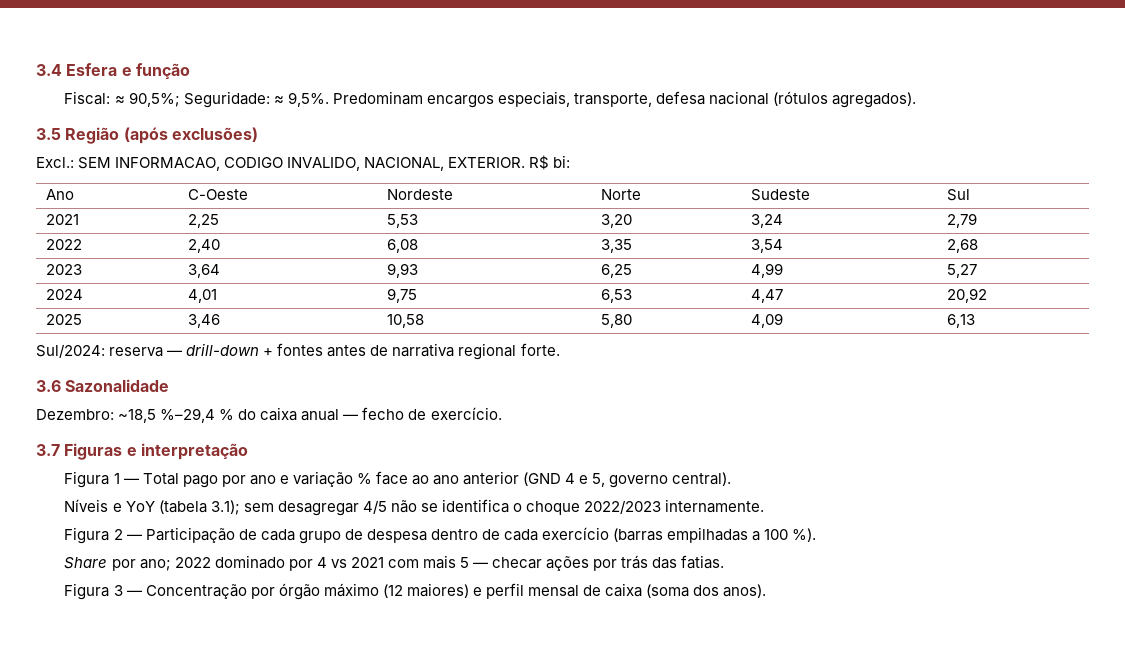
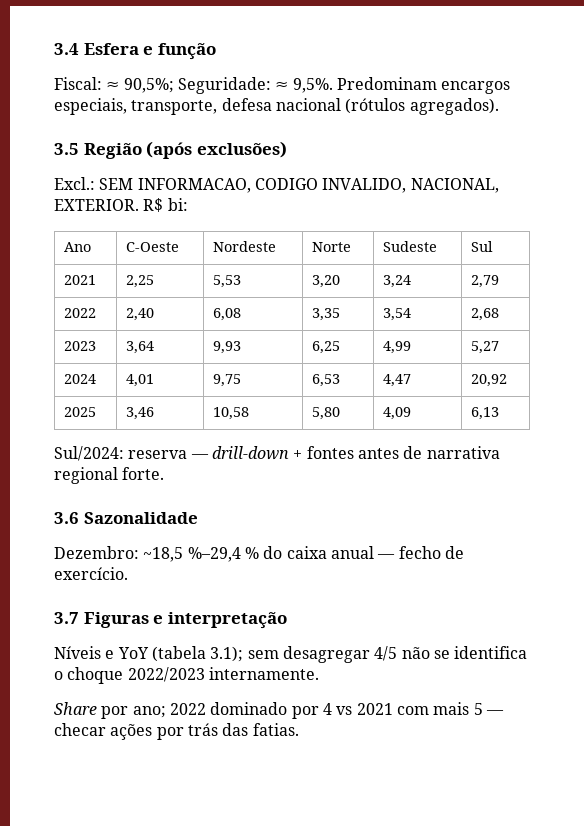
- Figura 1 — Total pago por ano e variação % face ao ano anterior (GND 4 e 5, governo central).
- Figura 2 — Participação de cada grupo de despesa dentro de cada exercício (barras empilhadas a 100 %).
- Figura 3 — Concentração por órgão máximo (12 maiores) e perfil mensal de caixa (soma dos anos).

